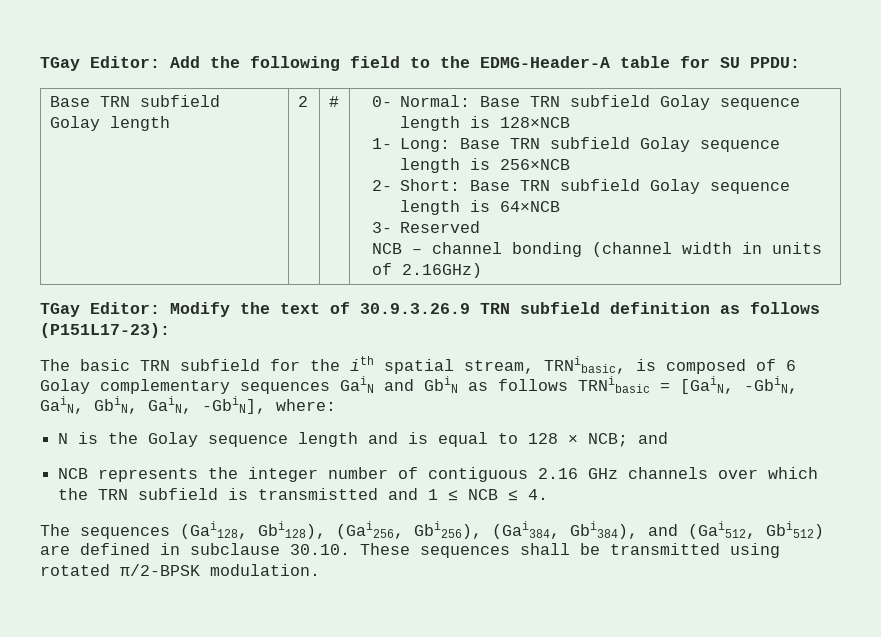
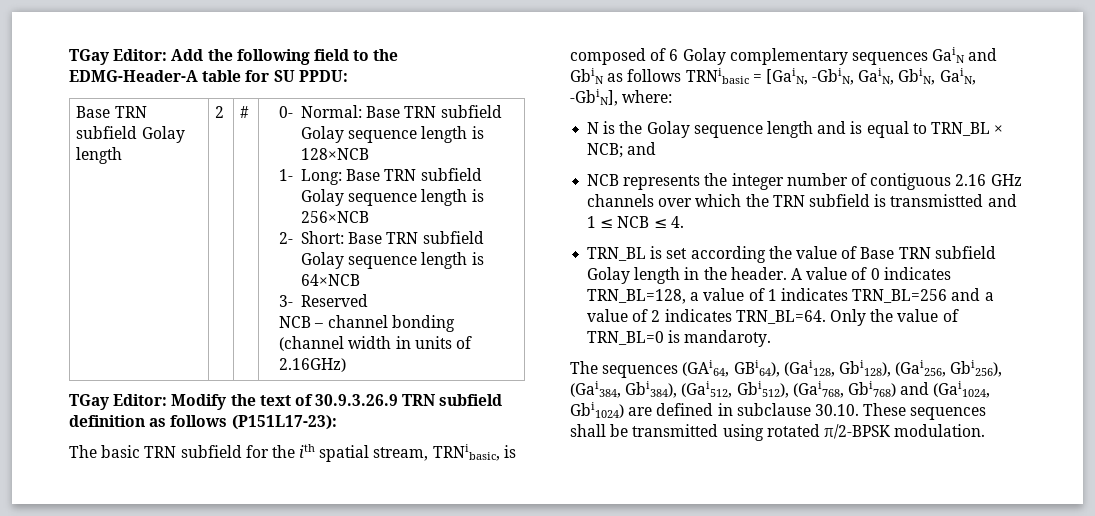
- N is the Golay sequence length and is equal to 128 × NCB; and
+ N is the Golay sequence length and is equal to TRN_BL × NCB; and
+ TRN_BL is set according the value of Base TRN subfield Golay length in the header. A value of 0 indicates TRN_BL=128, a value of 1 indicates TRN_BL=256 and a value of 2 indicates TRN_BL=64. Only the value of TRN_BL=0 is mandaroty.
- The sequences (Gai128, Gbi128), (Gai256, Gbi256), (Gai384, Gbi384), and (Gai512, Gbi512) are defined in subclause 30.10. These sequences shall be transmitted using rotated π/2-BPSK modulation.
+ The sequences (GAi64, GBi64), (Gai128, Gbi128), (Gai256, Gbi256), (Gai384, Gbi384), (Gai512, Gbi512), (Gai768, Gbi768) and (Gai1024, Gbi1024) are defined in subclause 30.10. These sequences shall be transmitted using rotated π/2-BPSK modulation.

